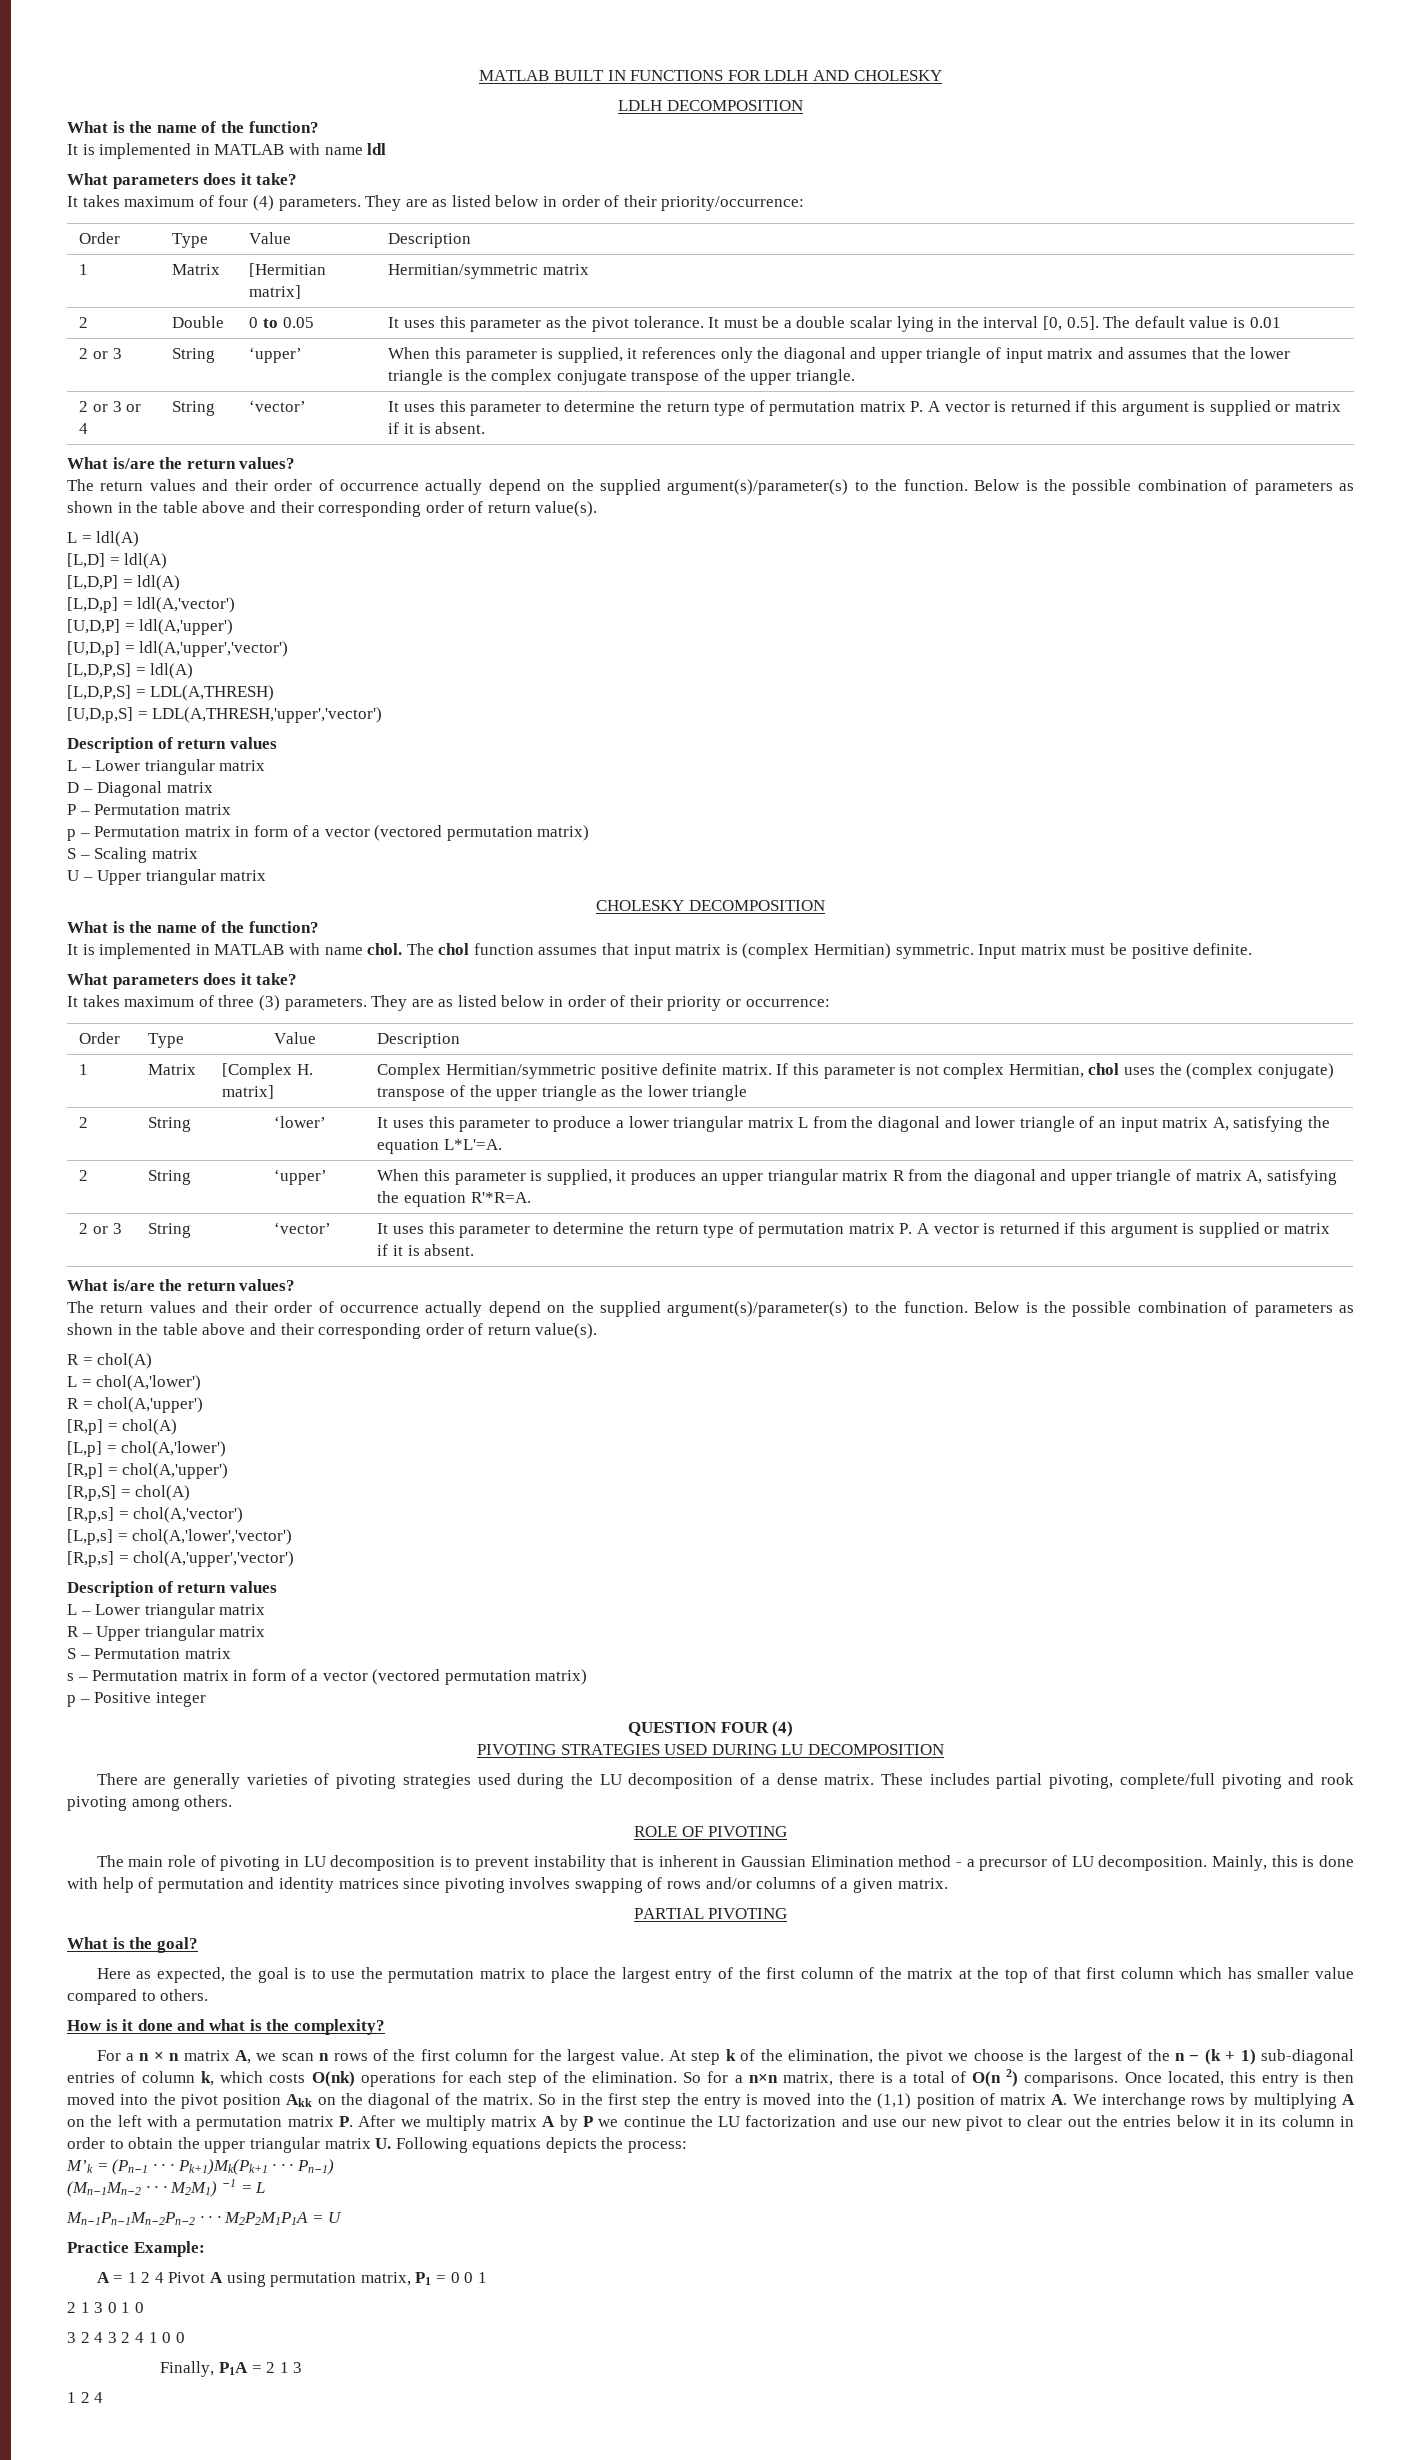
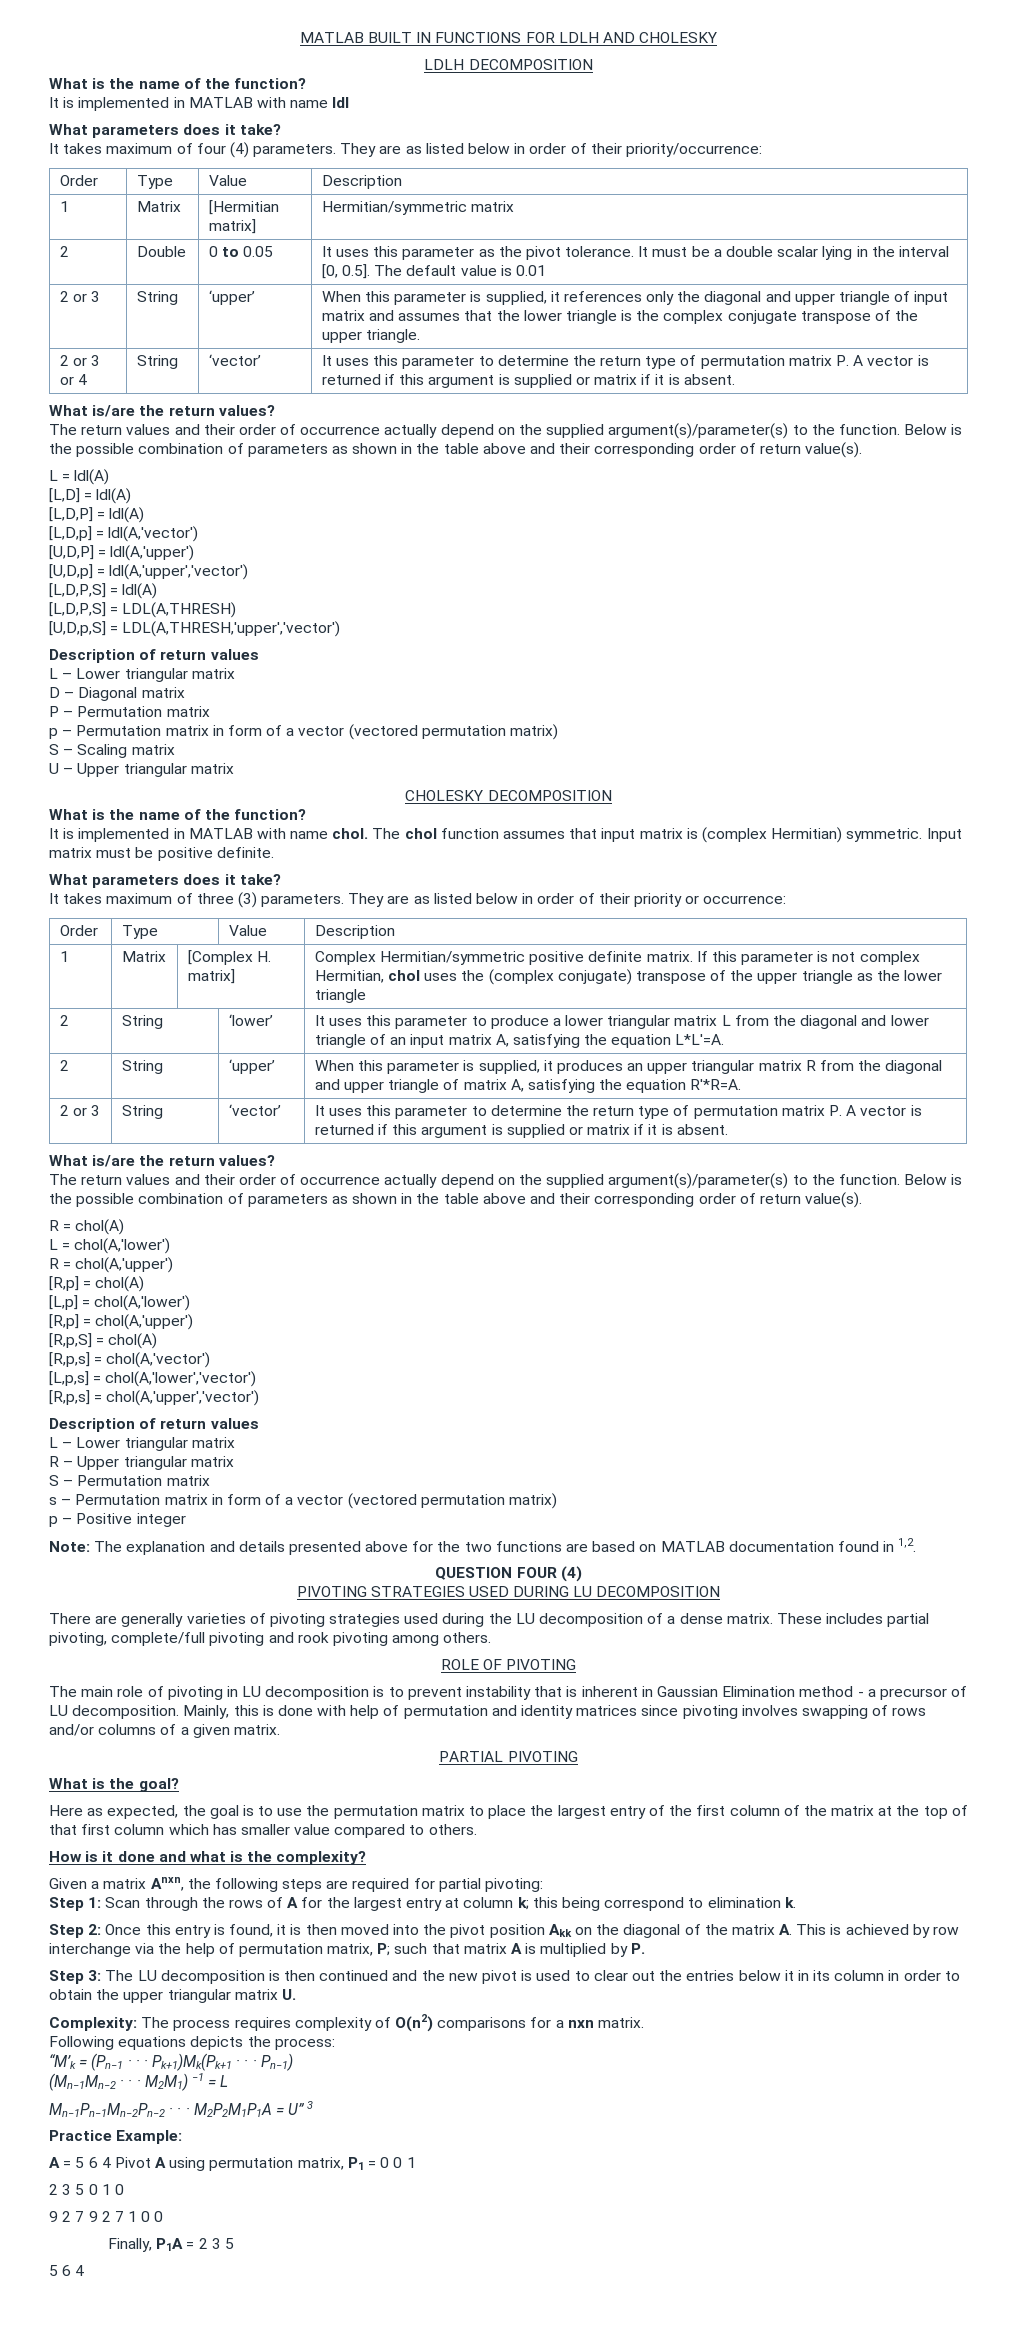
+ Note: The explanation and details presented above for the two functions are based on MATLAB documentation found in 1,2.
- For a n × n matrix A, we scan n rows of the first column for the largest value. At step k of the elimination, the pivot we choose is the largest of the n − (k + 1) sub-diagonal entries of column k, which costs O(nk) operations for each step of the elimination. So for a n×n matrix, there is a total of O(n 2) comparisons. Once located, this entry is then moved into the pivot position Akk on the diagonal of the matrix. So in the first step the entry is moved into the (1,1) position of matrix A. We interchange rows by multiplying A on the left with a permutation matrix P. After we multiply matrix A by P we continue the LU factorization and use our new pivot to clear out the entries below it in its column in order to obtain the upper triangular matrix U. Following equations depicts the process:
+ Given a matrix Anxn, the following steps are required for partial pivoting:
+ Step 1: Scan through the rows of A for the largest entry at column k; this being correspond to elimination k.
+ Step 2: Once this entry is found, it is then moved into the pivot position Akk on the diagonal of the matrix A. This is achieved by row interchange via the help of permutation matrix, P; such that matrix A is multiplied by P.
+ Step 3: The LU decomposition is then continued and the new pivot is used to clear out the entries below it in its column in order to obtain the upper triangular matrix U.
+ Complexity: The process requires complexity of O(n2) comparisons for a nxn matrix.
+ Following equations depicts the process:
- M’k = (Pn−1 · · · Pk+1)Mk(Pk+1 · · · Pn−1)
+ “M’k = (Pn−1 · · · Pk+1)Mk(Pk+1 · · · Pn−1)
- Mn−1Pn−1Mn−2Pn−2 · · · M2P2M1P1A = U
+ Mn−1Pn−1Mn−2Pn−2 · · · M2P2M1P1A = U” 3
- A = 1 2 4 Pivot A using permutation matrix, P1 = 0 0 1
+ A = 5 6 4 Pivot A using permutation matrix, P1 = 0 0 1
- 2 1 3 0 1 0
+ 2 3 5 0 1 0
- 3 2 4 3 2 4 1 0 0
+ 9 2 7 9 2 7 1 0 0
- Finally, P1A = 2 1 3
- 1 2 4
+ Finally, P1A = 2 3 5
+ 5 6 4

